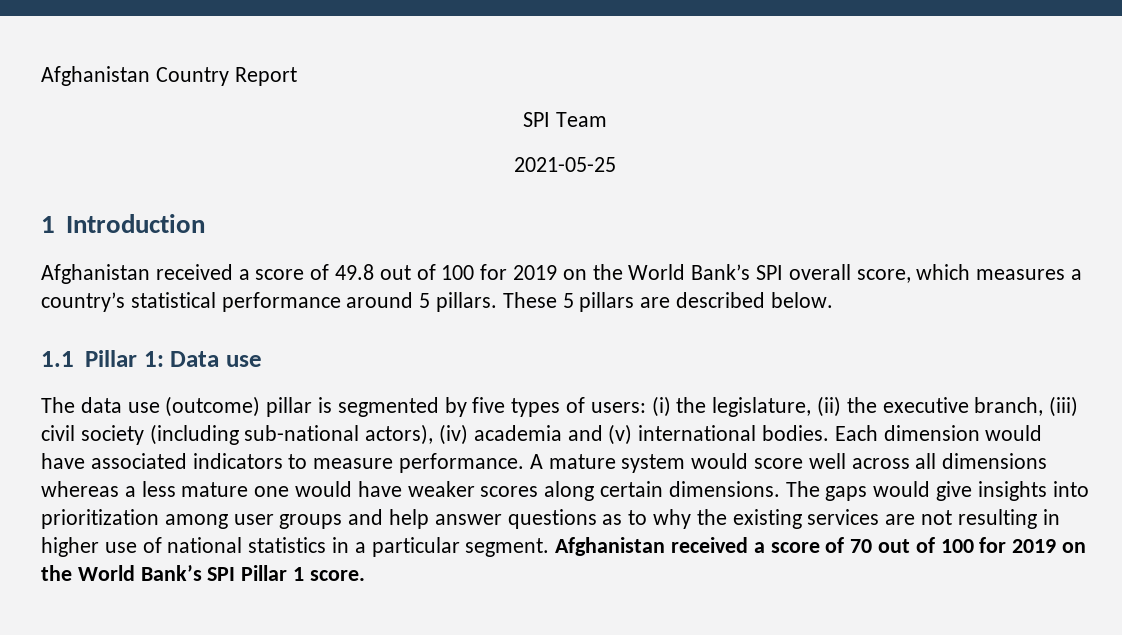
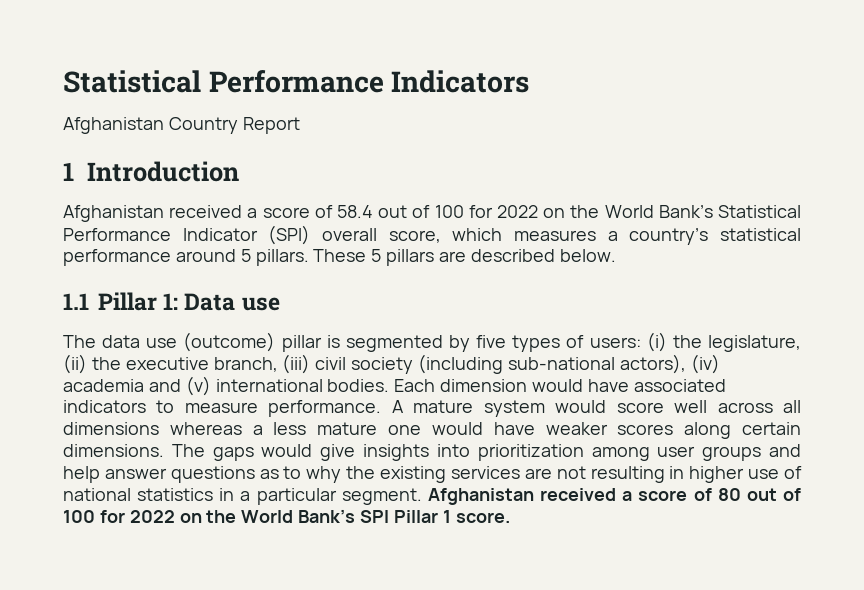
+ Statistical Performance Indicators
- SPI Team
- 2021-05-25
- Afghanistan received a score of 49.8 out of 100 for 2019 on the World Bank’s SPI overall score, which measures a country’s statistical performance around 5 pillars.
+ Afghanistan received a score of 58.4 out of 100 for 2022 on the World Bank’s Statistical Performance Indicator (SPI) overall score, which measures a country’s statistical performance around 5 pillars.
- Afghanistan received a score of 70 out of 100 for 2019 on the World Bank’s SPI Pillar 1 score.
+ Afghanistan received a score of 80 out of 100 for 2022 on the World Bank’s SPI Pillar 1 score.

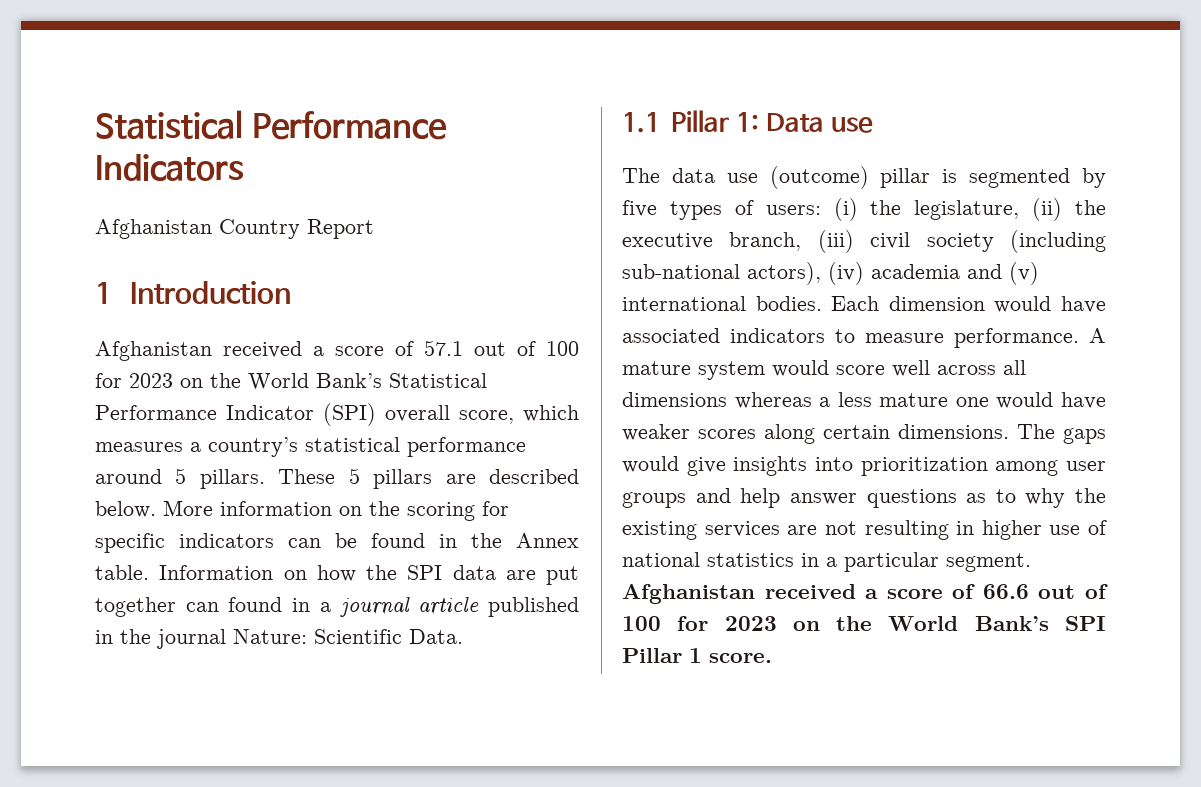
- Afghanistan received a score of 58.4 out of 100 for 2022 on the World Bank’s Statistical Performance Indicator (SPI) overall score, which measures a country’s statistical performance around 5 pillars.
+ Afghanistan received a score of 57.1 out of 100 for 2023 on the World Bank’s Statistical Performance Indicator (SPI) overall score, which measures a country’s statistical performance around 5 pillars.
+ More information on the scoring for specific indicators can be found in the Annex table. Information on how the SPI data are put together can found in a journal article published in the journal Nature: Scientific Data.
- Afghanistan received a score of 80 out of 100 for 2022 on the World Bank’s SPI Pillar 1 score.
+ Afghanistan received a score of 66.6 out of 100 for 2023 on the World Bank’s SPI Pillar 1 score.

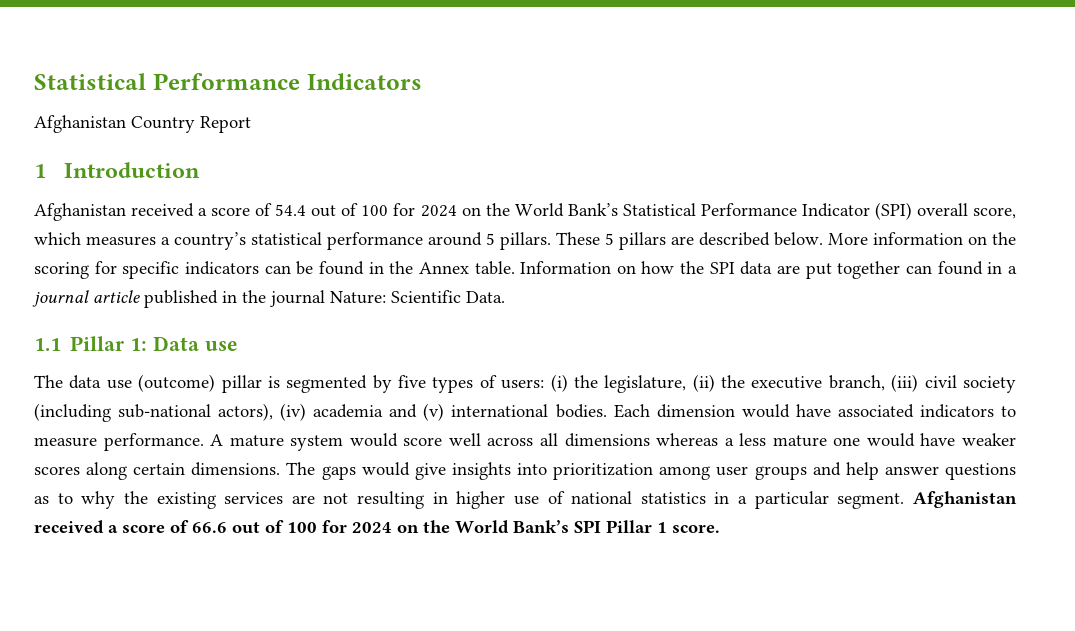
- Afghanistan received a score of 57.1 out of 100 for 2023 on the World Bank’s Statistical Performance Indicator (SPI) overall score, which measures a country’s statistical performance around 5 pillars.
+ Afghanistan received a score of 54.4 out of 100 for 2024 on the World Bank’s Statistical Performance Indicator (SPI) overall score, which measures a country’s statistical performance around 5 pillars.
- Afghanistan received a score of 66.6 out of 100 for 2023 on the World Bank’s SPI Pillar 1 score.
+ Afghanistan received a score of 66.6 out of 100 for 2024 on the World Bank’s SPI Pillar 1 score.

